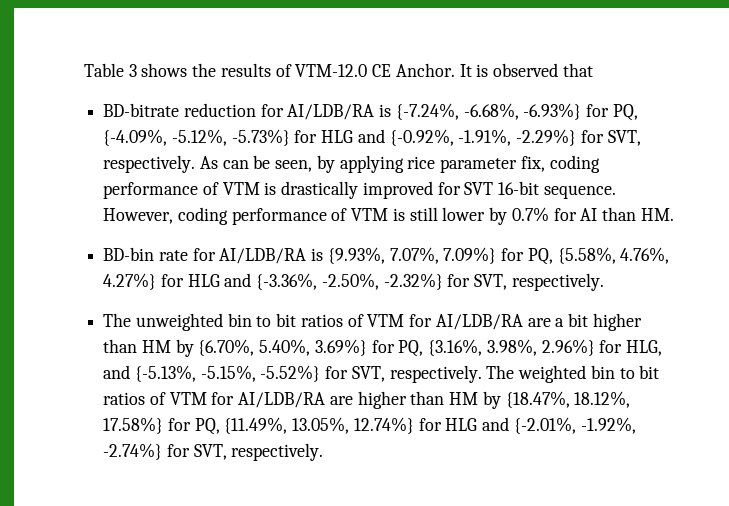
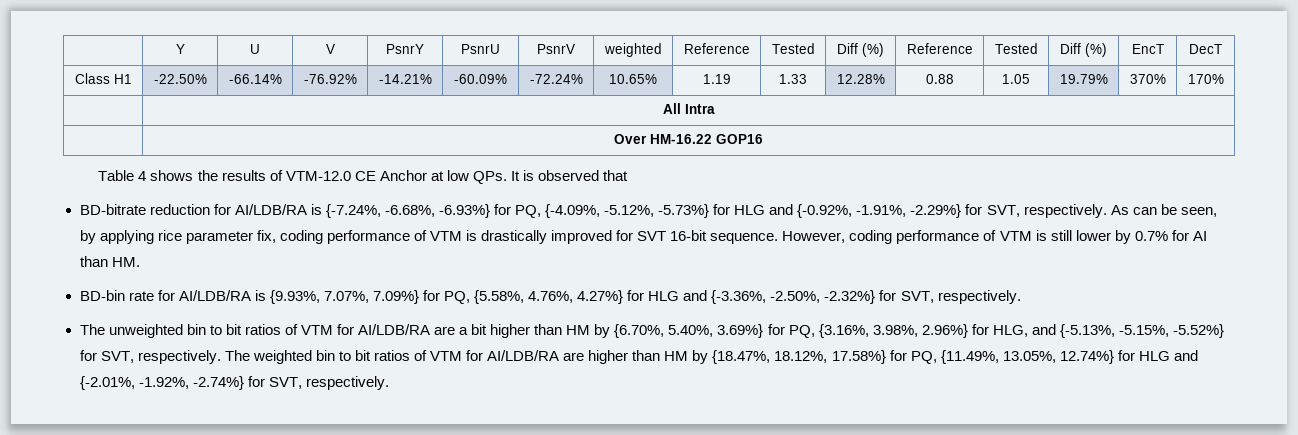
- Table 3 shows the results of VTM-12.0 CE Anchor. It is observed that
+ | Y | U | V | PsnrY | PsnrU | PsnrV | weighted | Reference | Tested | Diff (%) | Reference | Tested | Diff (%) | EncT | DecT
+ Class H1 | -22.50% | -66.14% | -76.92% | -14.21% | -60.09% | -72.24% | 10.65% | 1.19 | 1.33 | 12.28% | 0.88 | 1.05 | 19.79% | 370% | 170%
+ | All Intra
+ | Over HM-16.22 GOP16
+ Table 4 shows the results of VTM-12.0 CE Anchor at low QPs. It is observed that

